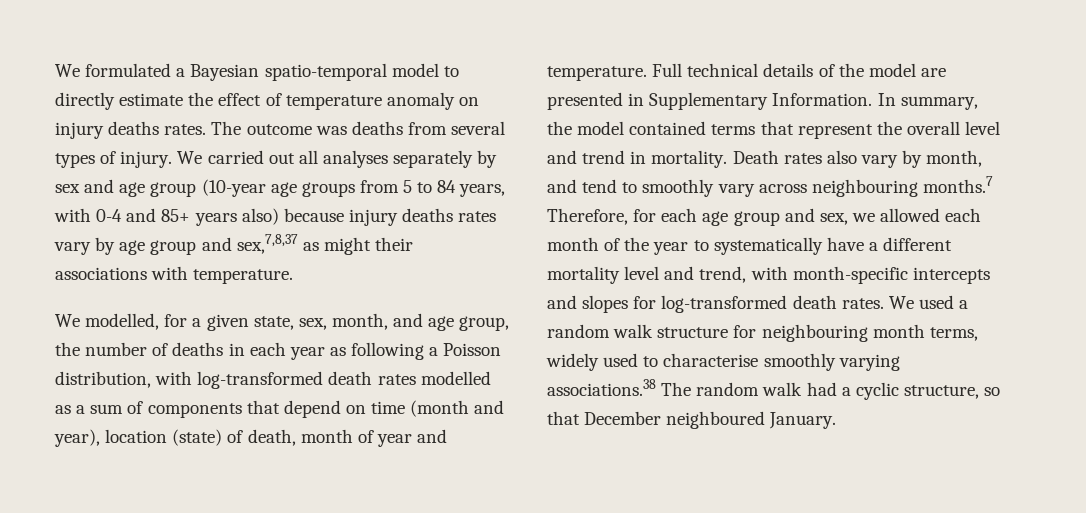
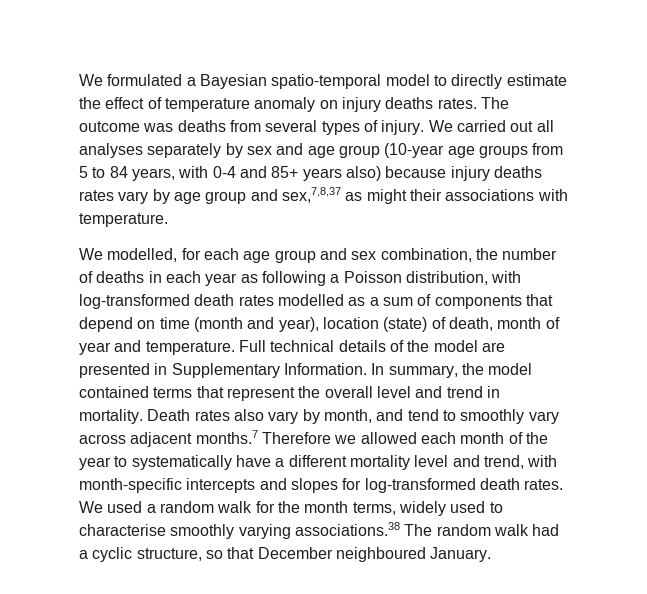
- We modelled, for a given state, sex, month, and age group, the number of deaths in each year as following a Poisson distribution, with log-transformed death rates modelled as a sum of components that depend on time (month and year), location (state) of death, month of year and temperature.
+ We modelled, for each age group and sex combination, the number of deaths in each year as following a Poisson distribution, with log-transformed death rates modelled as a sum of components that depend on time (month and year), location (state) of death, month of year and temperature.
- Death rates also vary by month, and tend to smoothly vary across neighbouring months.7 Therefore, for each age group and sex, we allowed each month of the year to systematically have a different mortality level and trend, with month-specific intercepts and slopes for log-transformed death rates.
+ Death rates also vary by month, and tend to smoothly vary across adjacent months.7 Therefore we allowed each month of the year to systematically have a different mortality level and trend, with month-specific intercepts and slopes for log-transformed death rates.
- We used a random walk structure for neighbouring month terms, widely used to characterise smoothly varying associations.38 The random walk had a cyclic structure, so that December neighboured January.
+ We used a random walk for the month terms, widely used to characterise smoothly varying associations.38 The random walk had a cyclic structure, so that December neighboured January.

